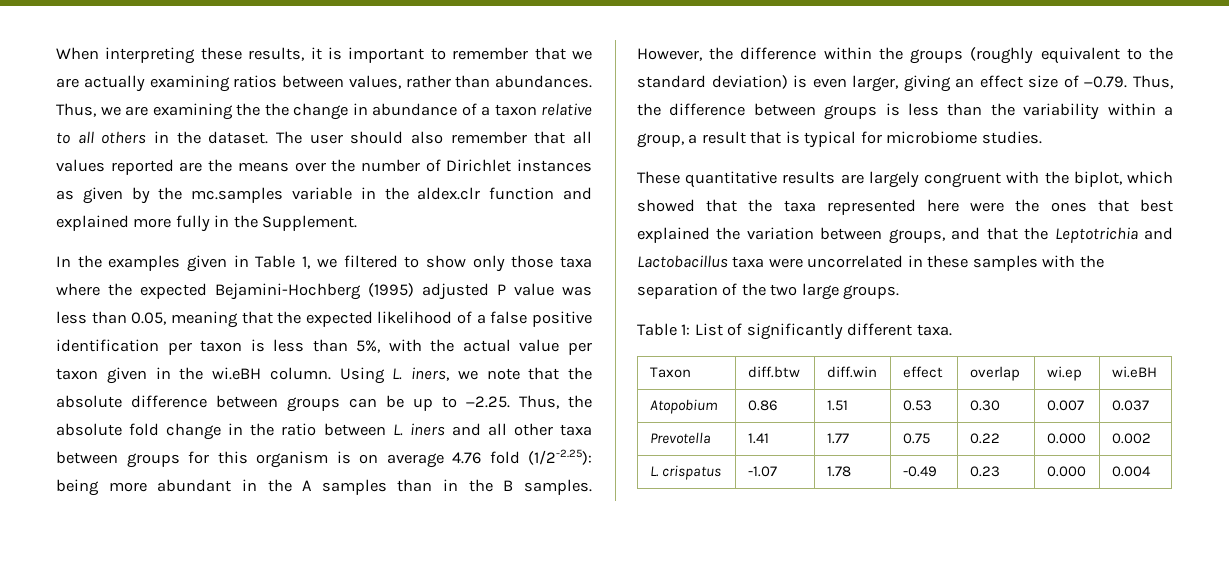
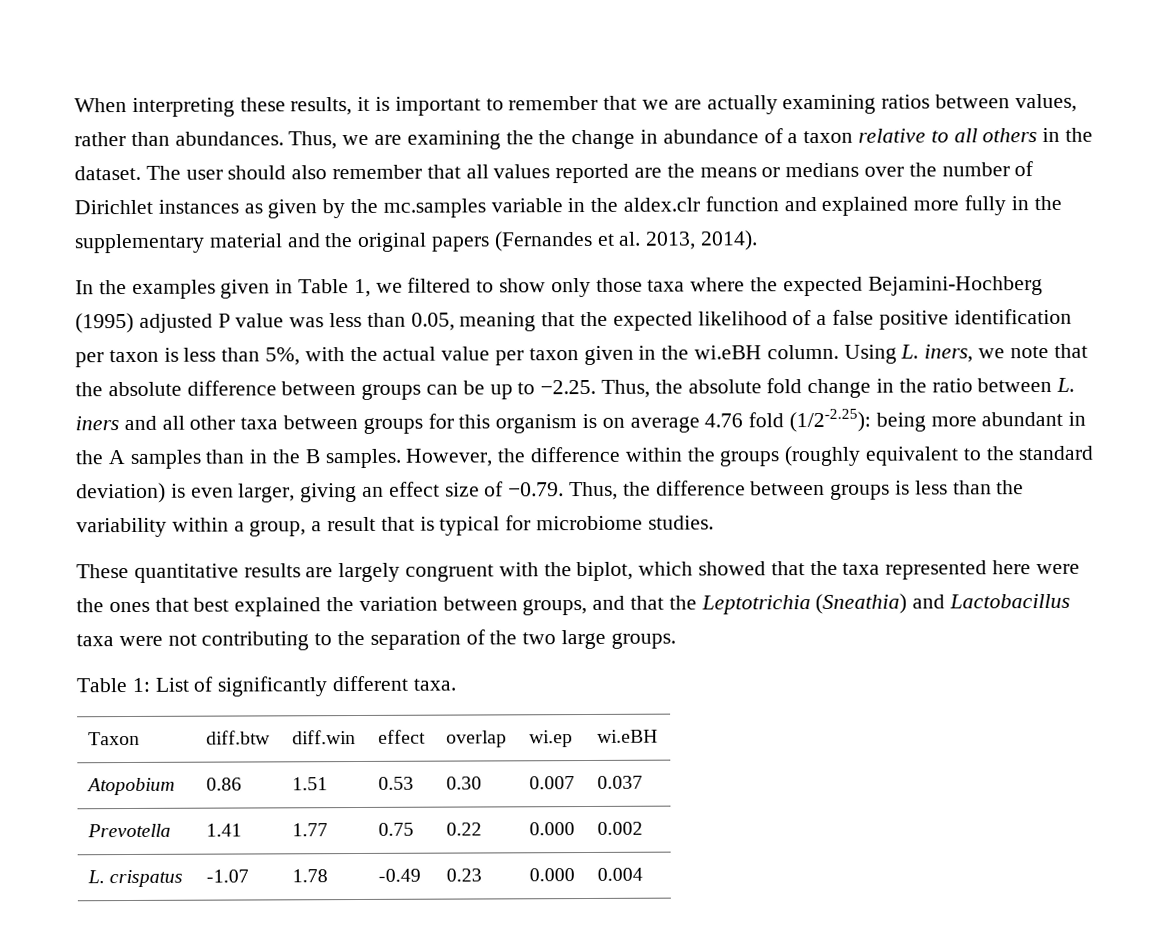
- The user should also remember that all values reported are the means over the number of Dirichlet instances as given by the mc.samples variable in the aldex.clr function and explained more fully in the Supplement.
+ The user should also remember that all values reported are the means or medians over the number of Dirichlet instances as given by the mc.samples variable in the aldex.clr function and explained more fully in the supplementary material and the original papers (Fernandes et al. 2013, 2014).
- These quantitative results are largely congruent with the biplot, which showed that the taxa represented here were the ones that best explained the variation between groups, and that the Leptotrichia and Lactobacillus taxa were uncorrelated in these samples with the separation of the two large groups.
+ These quantitative results are largely congruent with the biplot, which showed that the taxa represented here were the ones that best explained the variation between groups, and that the Leptotrichia (Sneathia) and Lactobacillus taxa were not contributing to the separation of the two large groups.

